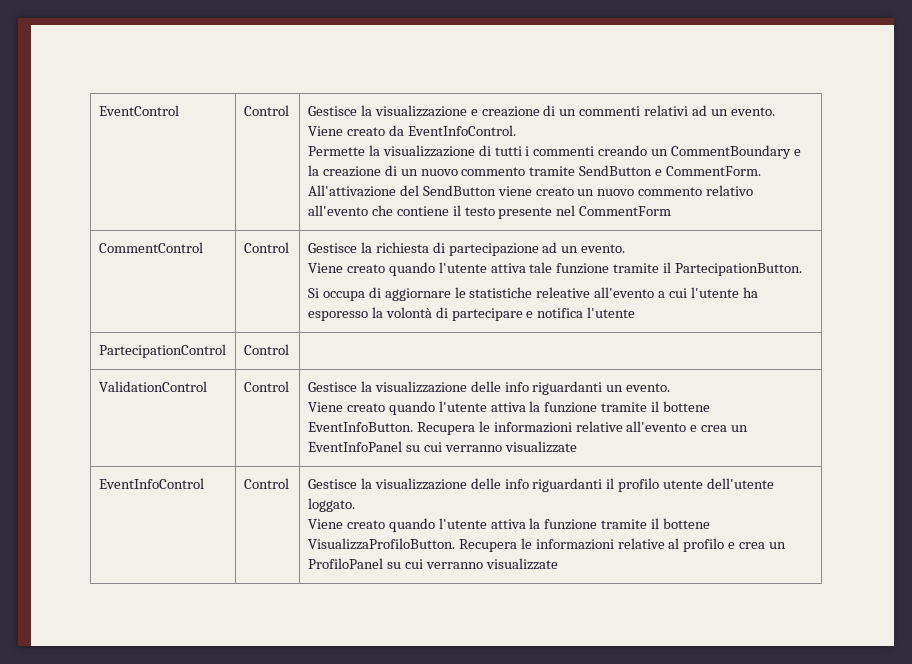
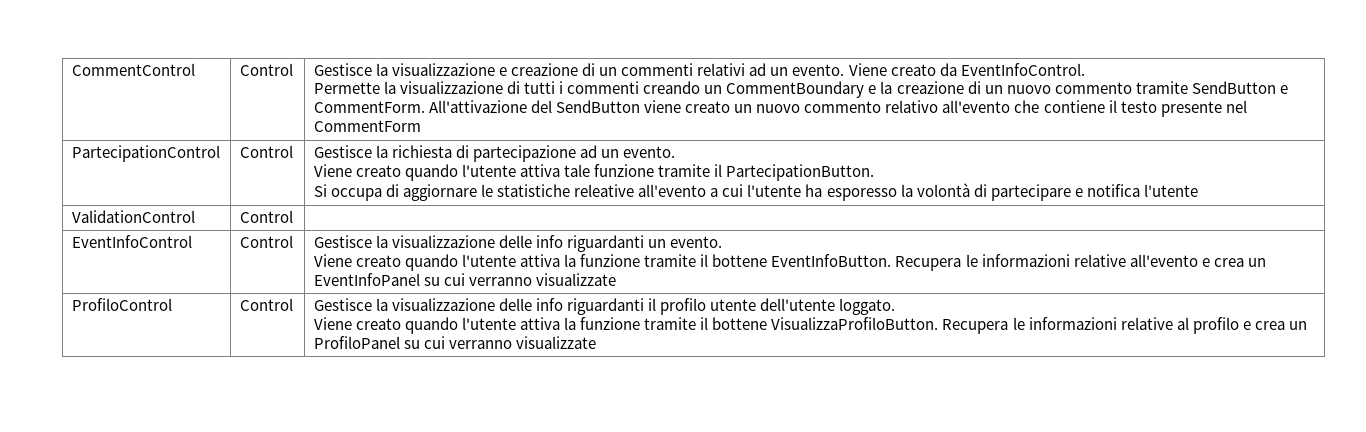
- EventControl
+ CommentControl
- CommentControl | Control | Gestisce la richiesta di partecipazione ad un evento.
+ PartecipationControl | Control | Gestisce la richiesta di partecipazione ad un evento.
- PartecipationControl | Control |
+ ValidationControl | Control |
- ValidationControl | Control | Gestisce la visualizzazione delle info riguardanti un evento.
+ EventInfoControl | Control | Gestisce la visualizzazione delle info riguardanti un evento.
- EventInfoControl | Control | Gestisce la visualizzazione delle info riguardanti il profilo utente dell'utente loggato.
+ ProfiloControl | Control | Gestisce la visualizzazione delle info riguardanti il profilo utente dell'utente loggato.

